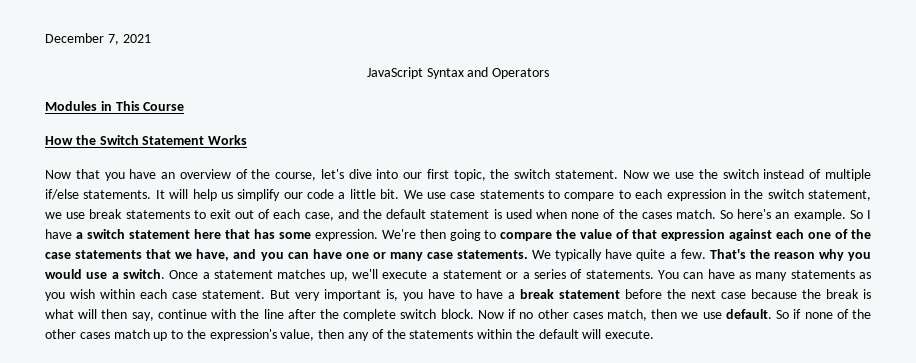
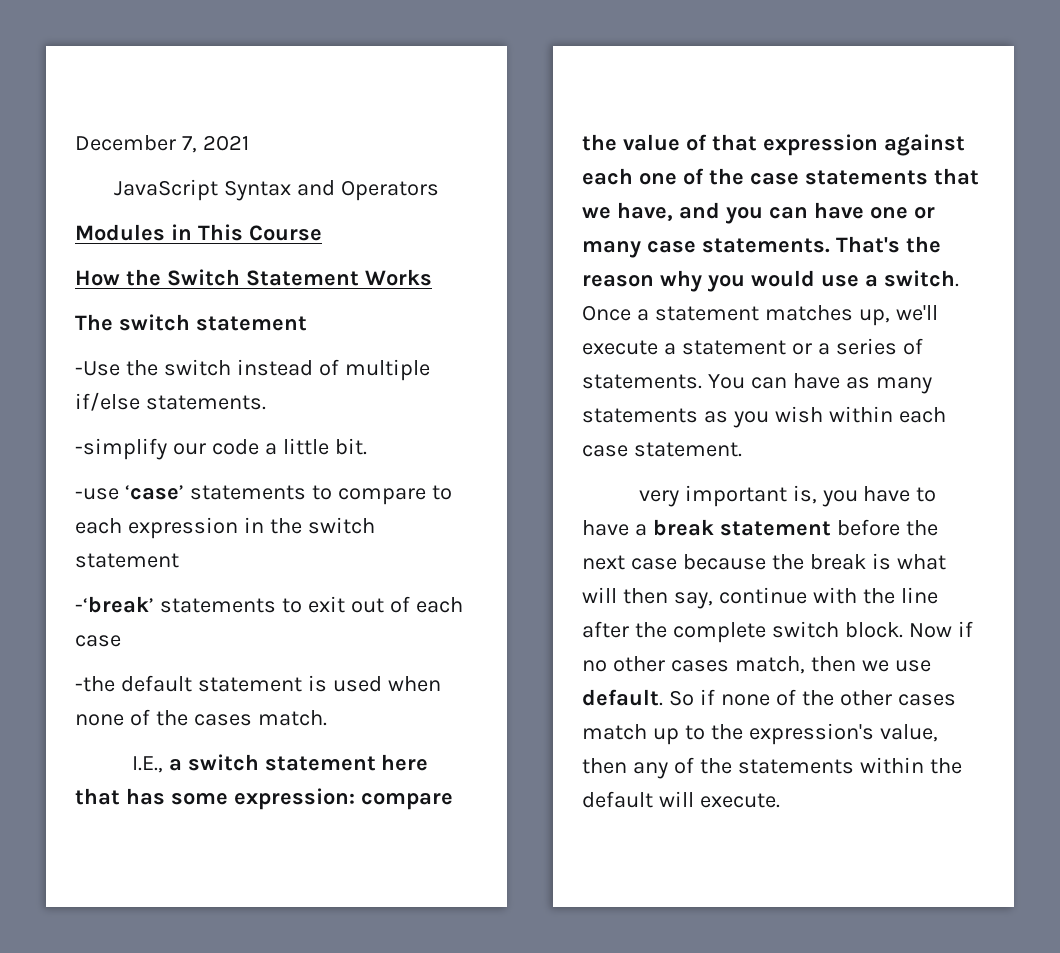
- Now that you have an overview of the course, let's dive into our first topic, the switch statement. Now we use the switch instead of multiple if/else statements. It will help us simplify our code a little bit. We use case statements to compare to each expression in the switch statement, we use break statements to exit out of each case, and the default statement is used when none of the cases match. So here's an example. So I have a switch statement here that has some expression. We're then going to compare the value of that expression against each one of the case statements that we have, and you can have one or many case statements.
+ The switch statement
+ -Use the switch instead of multiple if/else statements.
+ -simplify our code a little bit.
+ -use ‘case’ statements to compare to each expression in the switch statement
+ -‘break’ statements to exit out of each case
+ -the default statement is used when none of the cases match.
+ I.E., a switch statement here that has some expression: compare the value of that expression against each one of the case statements that we have, and you can have one or many case statements.
- We typically have quite a few.
- You can have as many statements as you wish within each case statement. But very important is, you have to have a break statement before the next case because the break is what will then say, continue with the line after the complete switch block.
+ You can have as many statements as you wish within each case statement.
+ very important is, you have to have a break statement before the next case because the break is what will then say, continue with the line after the complete switch block.

